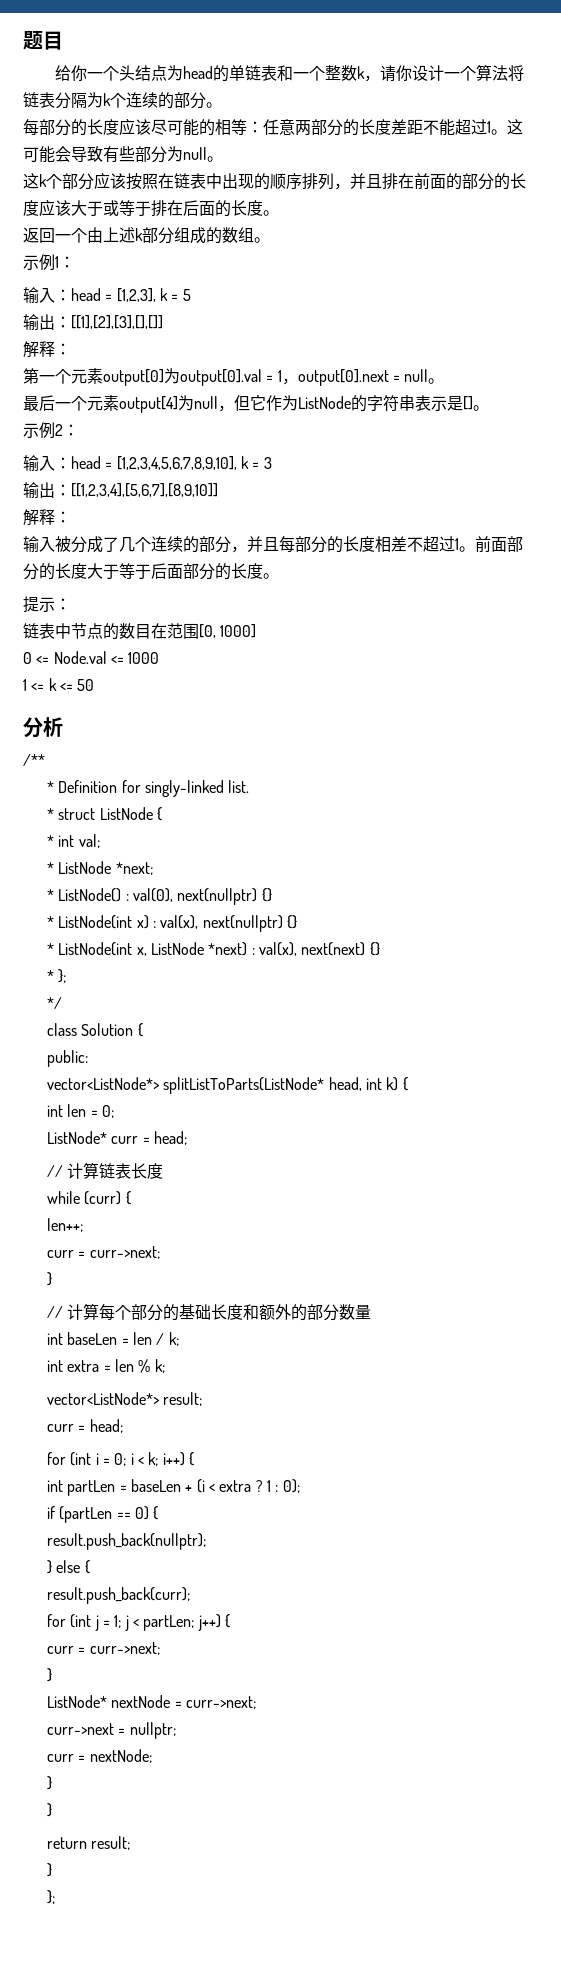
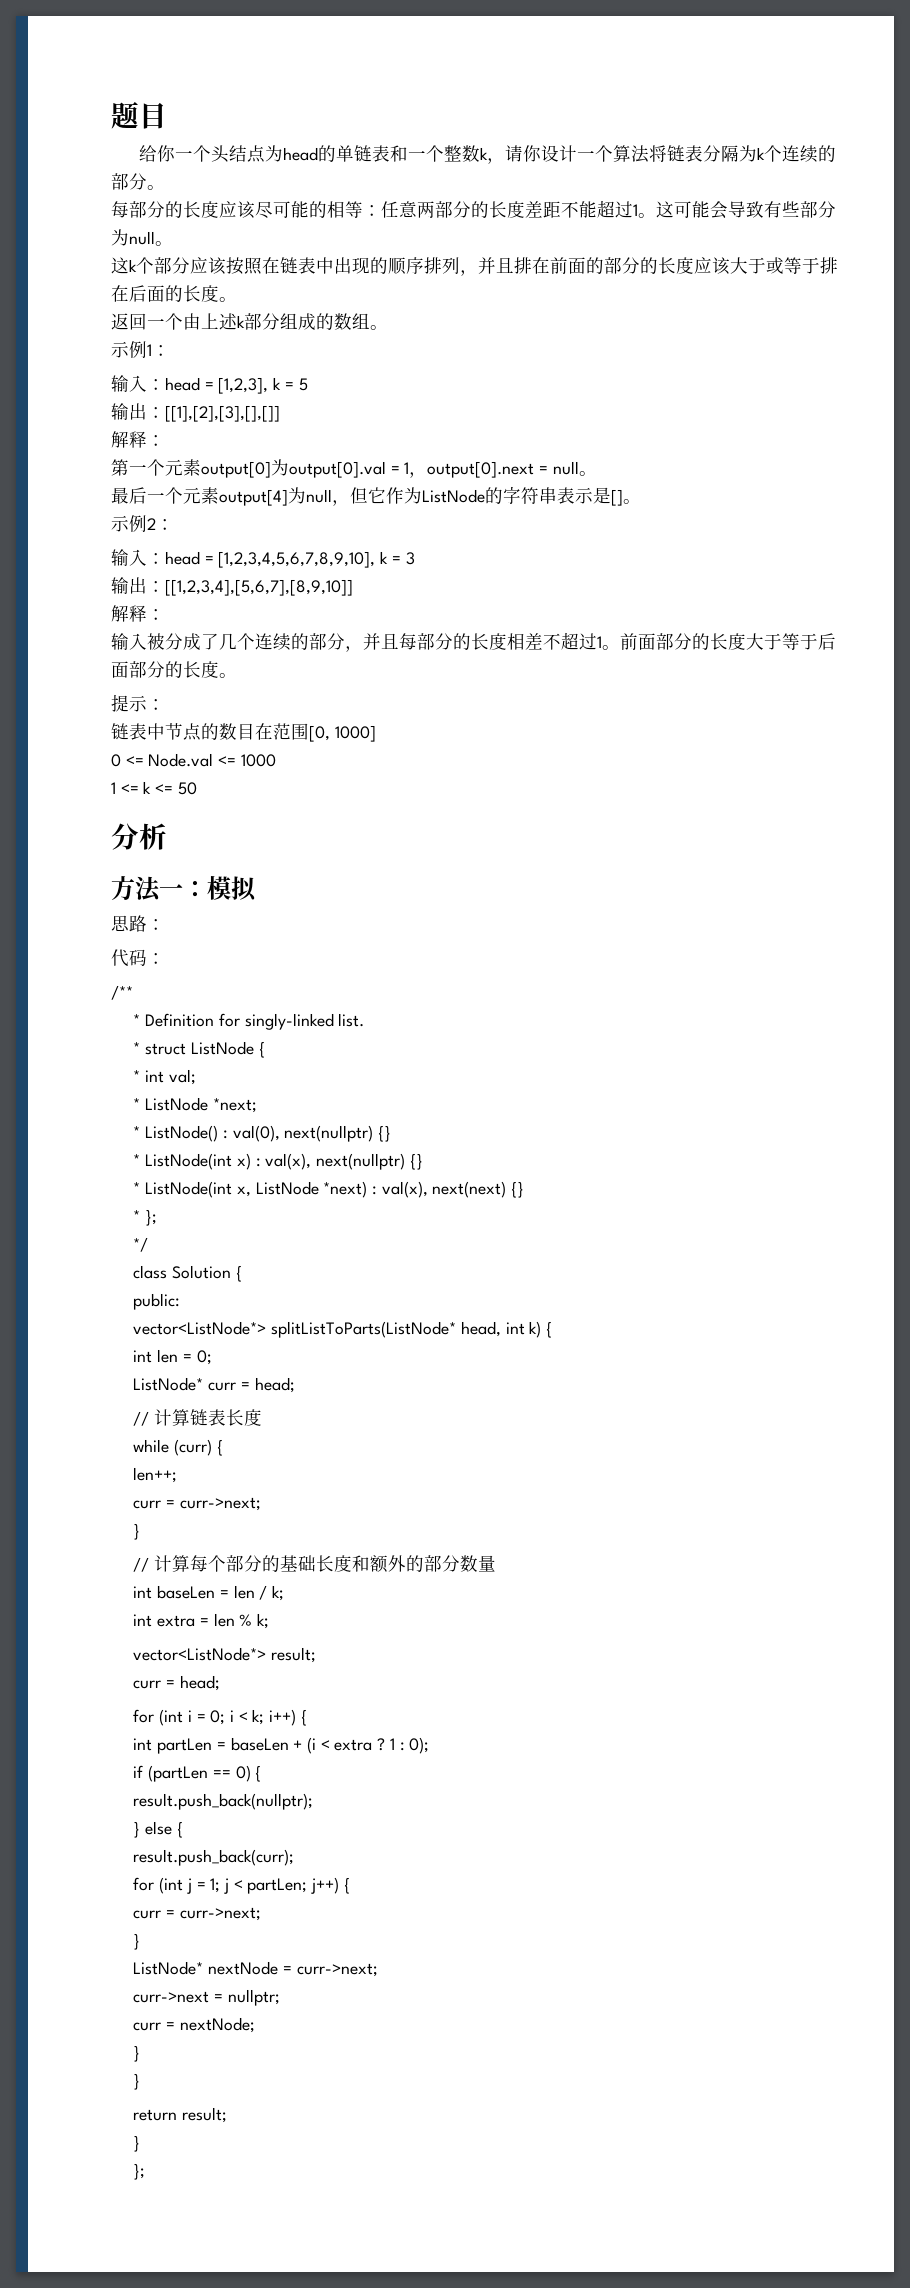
+ 方法一：模拟
+ 思路：
+ 代码：

